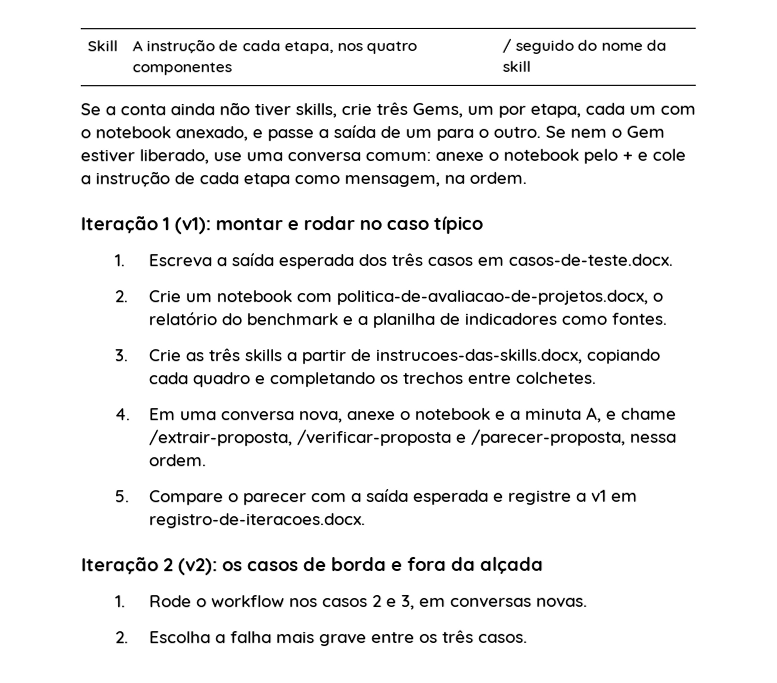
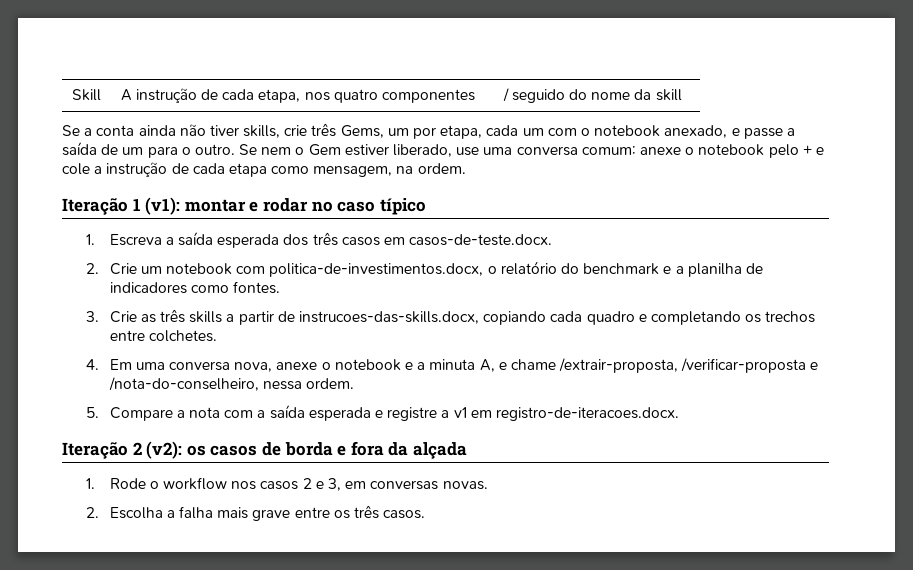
- 2. Crie um notebook com politica-de-avaliacao-de-projetos.docx, o relatório do benchmark e a planilha de indicadores como fontes.
+ 2. Crie um notebook com politica-de-investimentos.docx, o relatório do benchmark e a planilha de indicadores como fontes.
- 4. Em uma conversa nova, anexe o notebook e a minuta A, e chame /extrair-proposta, /verificar-proposta e /parecer-proposta, nessa ordem.
+ 4. Em uma conversa nova, anexe o notebook e a minuta A, e chame /extrair-proposta, /verificar-proposta e /nota-do-conselheiro, nessa ordem.
- 5. Compare o parecer com a saída esperada e registre a v1 em registro-de-iteracoes.docx.
+ 5. Compare a nota com a saída esperada e registre a v1 em registro-de-iteracoes.docx.

